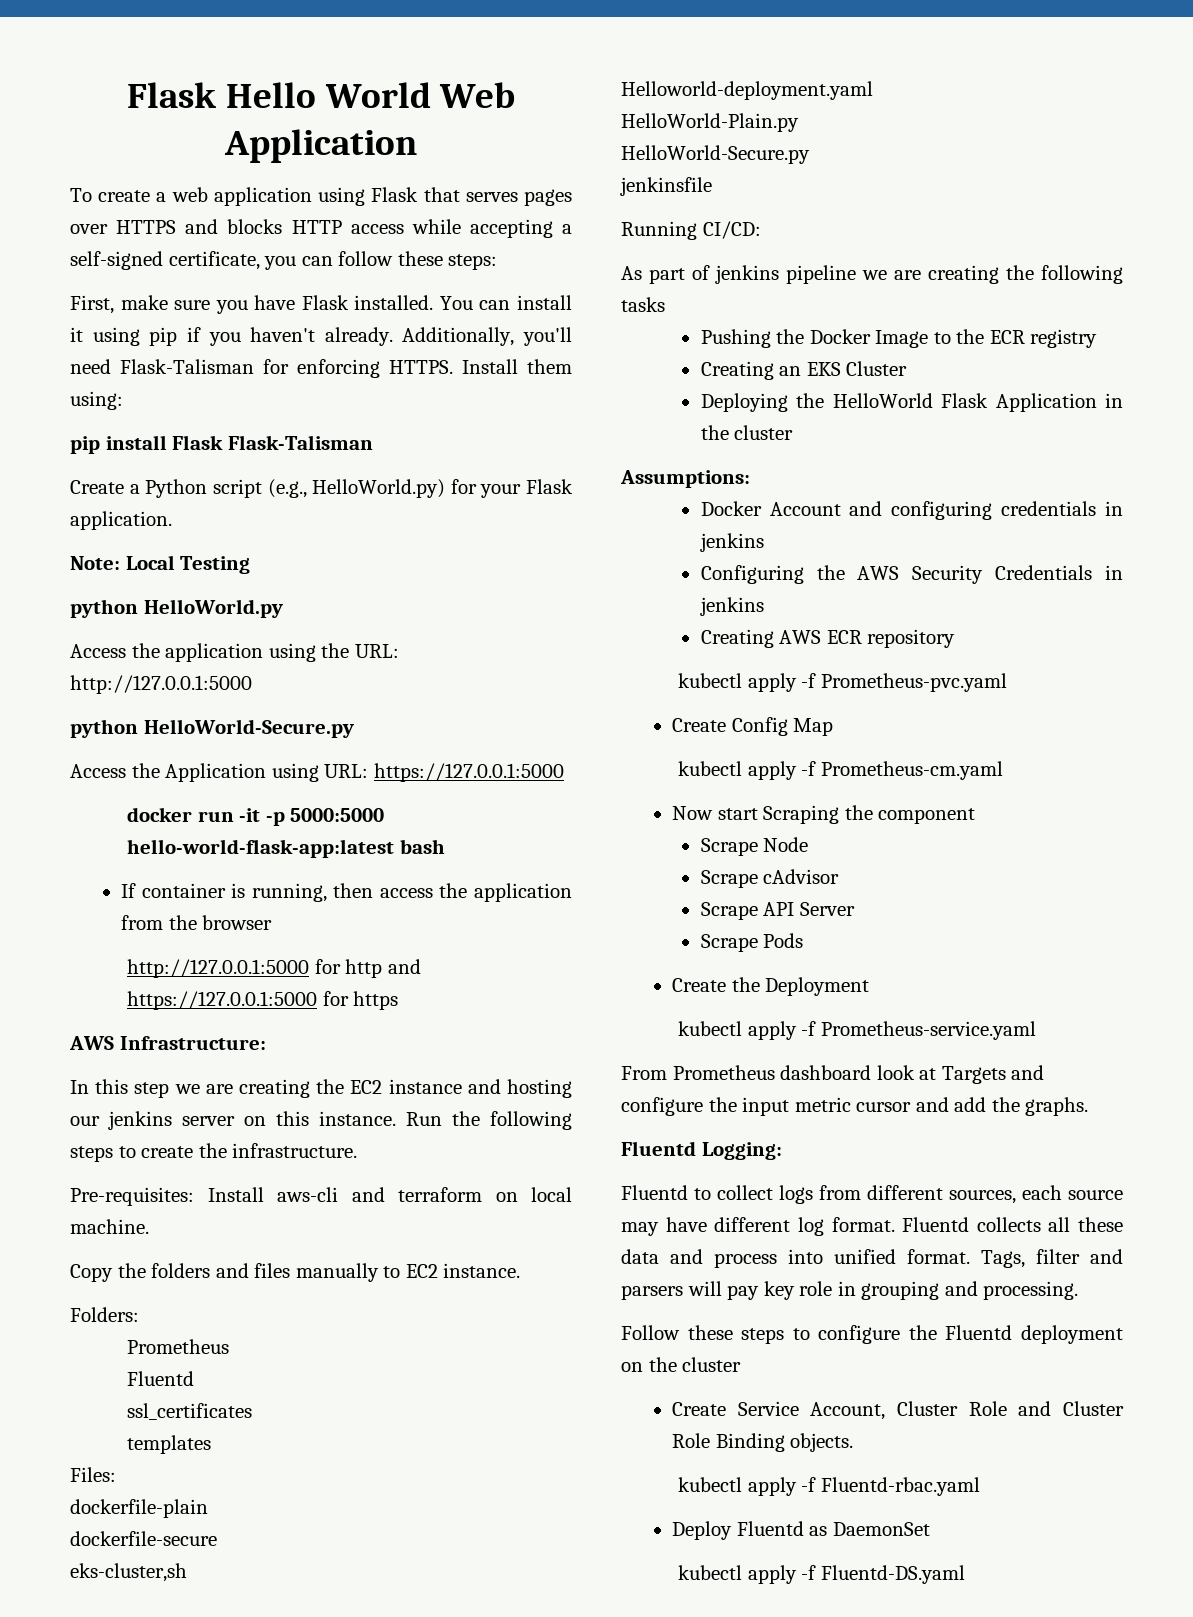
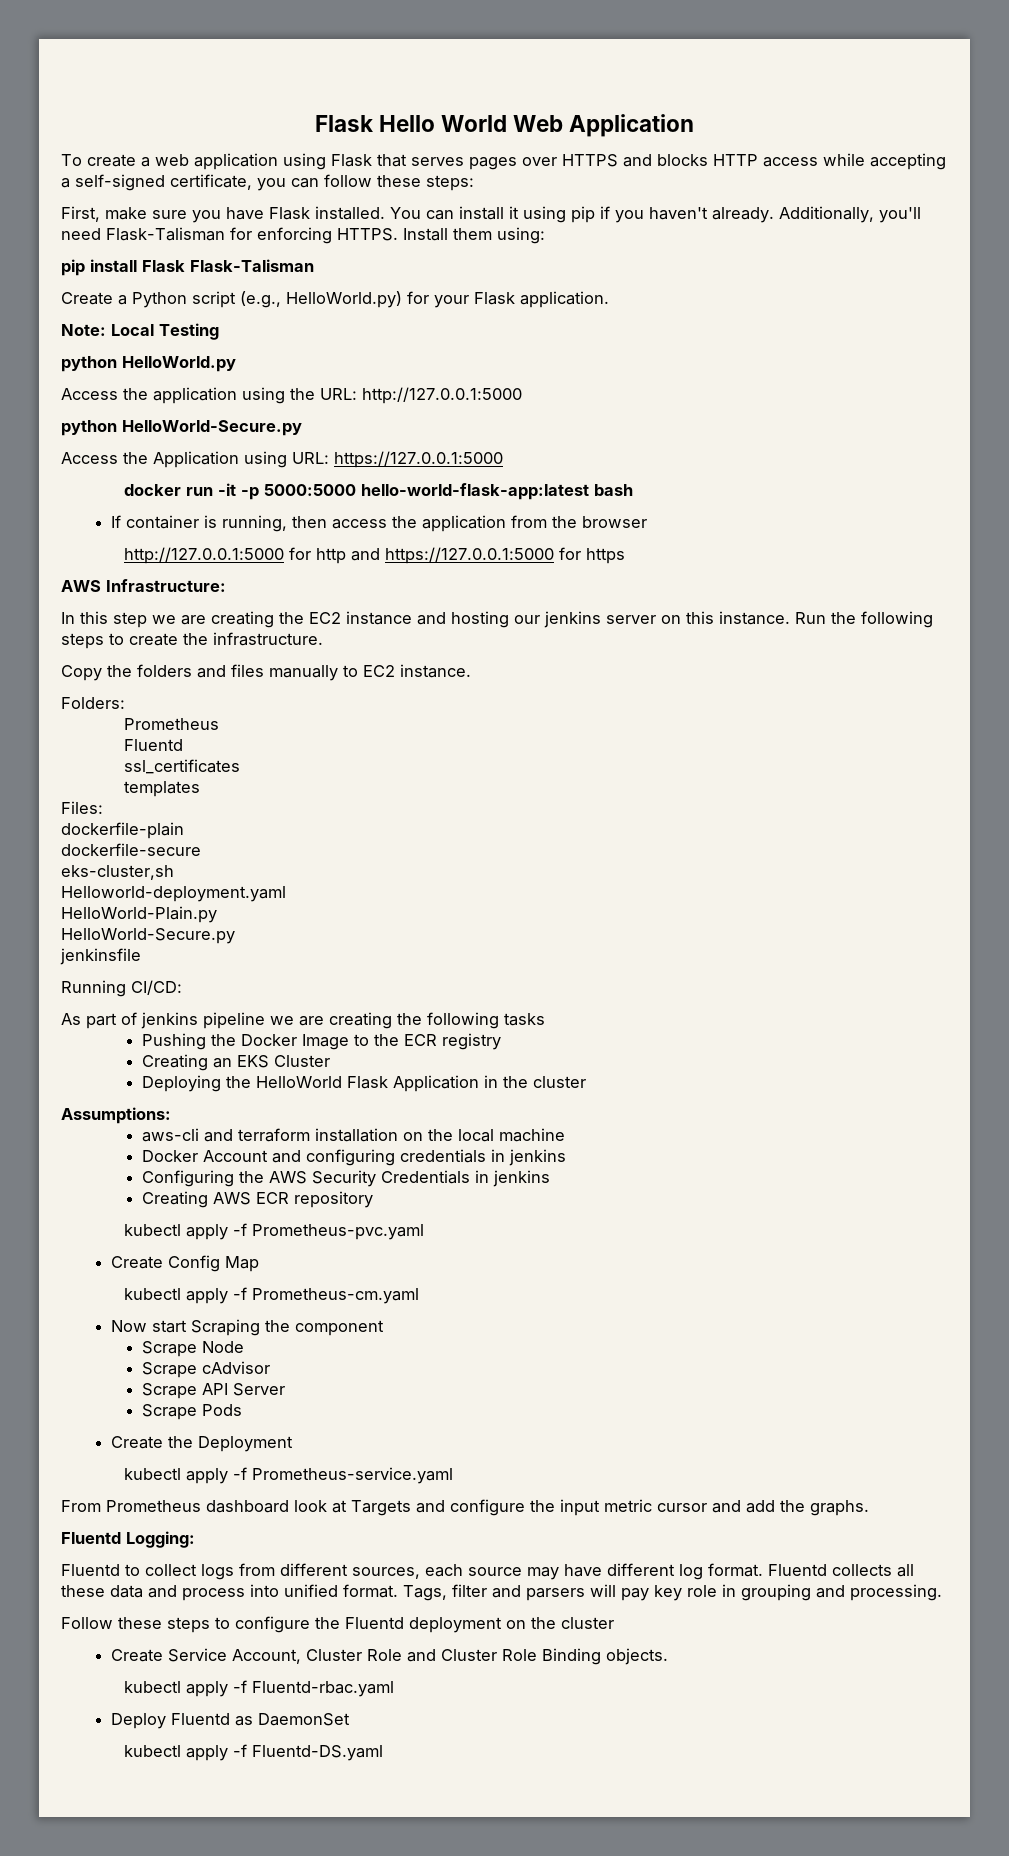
- Pre-requisites: Install aws-cli and terraform on local machine.
+ aws-cli and terraform installation on the local machine

